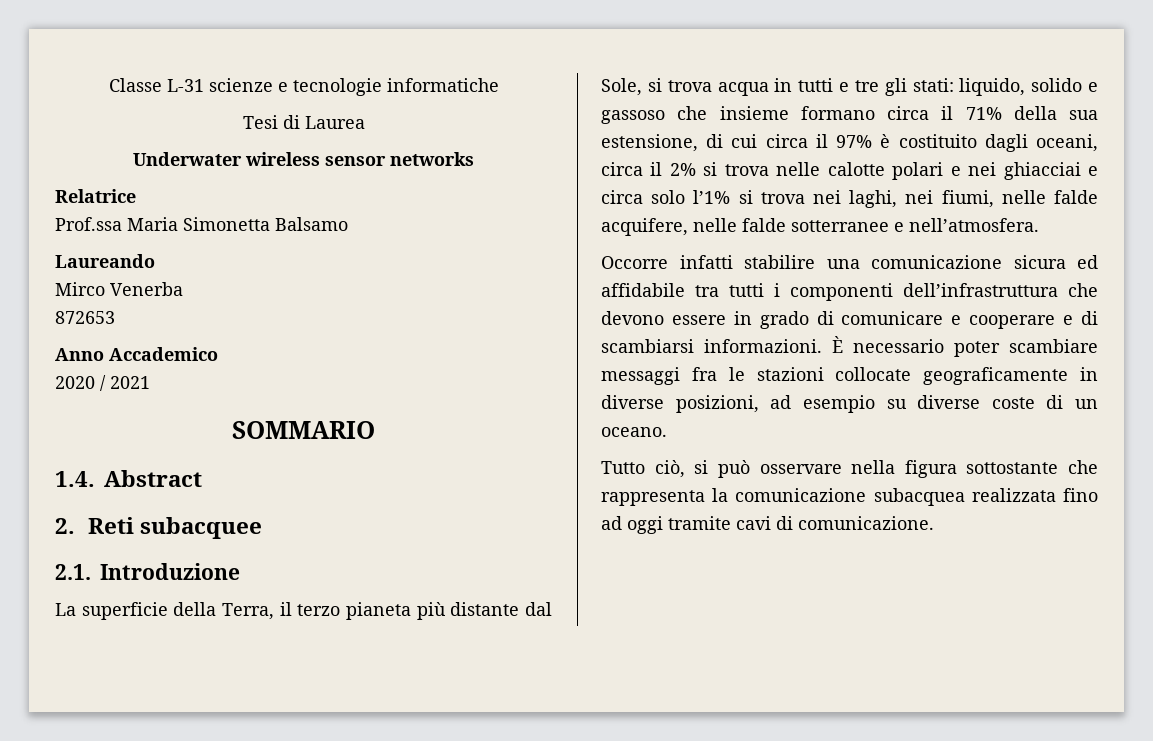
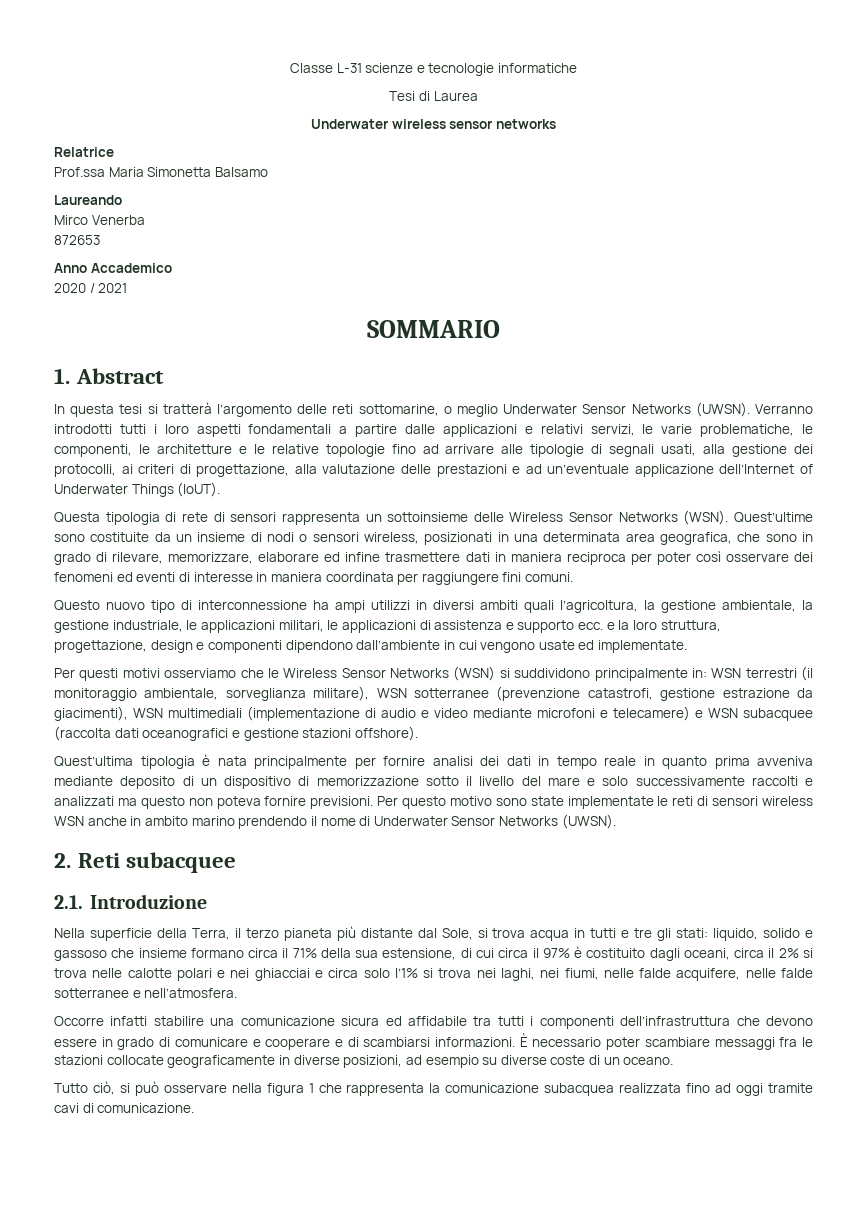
- 1.4. Abstract
+ 1. Abstract
+ In questa tesi si tratterà l’argomento delle reti sottomarine, o meglio Underwater Sensor Networks (UWSN). Verranno introdotti tutti i loro aspetti fondamentali a partire dalle applicazioni e relativi servizi, le varie problematiche, le componenti, le architetture e le relative topologie fino ad arrivare alle tipologie di segnali usati, alla gestione dei protocolli, ai criteri di progettazione, alla valutazione delle prestazioni e ad un’eventuale applicazione dell’Internet of Underwater Things (IoUT).
+ Questa tipologia di rete di sensori rappresenta un sottoinsieme delle Wireless Sensor Networks (WSN). Quest’ultime sono costituite da un insieme di nodi o sensori wireless, posizionati in una determinata area geografica, che sono in grado di rilevare, memorizzare, elaborare ed infine trasmettere dati in maniera reciproca per poter così osservare dei fenomeni ed eventi di interesse in maniera coordinata per raggiungere fini comuni.
+ Questo nuovo tipo di interconnessione ha ampi utilizzi in diversi ambiti quali l’agricoltura, la gestione ambientale, la gestione industriale, le applicazioni militari, le applicazioni di assistenza e supporto ecc. e la loro struttura, progettazione, design e componenti dipendono dall’ambiente in cui vengono usate ed implementate.
+ Per questi motivi osserviamo che le Wireless Sensor Networks (WSN) si suddividono principalmente in: WSN terrestri (il monitoraggio ambientale, sorveglianza militare), WSN sotterranee (prevenzione catastrofi, gestione estrazione da giacimenti), WSN multimediali (implementazione di audio e video mediante microfoni e telecamere) e WSN subacquee (raccolta dati oceanografici e gestione stazioni offshore).
+ Quest’ultima tipologia è nata principalmente per fornire analisi dei dati in tempo reale in quanto prima avveniva mediante deposito di un dispositivo di memorizzazione sotto il livello del mare e solo successivamente raccolti e analizzati ma questo non poteva fornire previsioni. Per questo motivo sono state implementate le reti di sensori wireless WSN anche in ambito marino prendendo il nome di Underwater Sensor Networks (UWSN).
- La superficie della Terra, il terzo pianeta più distante dal Sole, si trova acqua in tutti e tre gli stati:
+ Nella superficie della Terra, il terzo pianeta più distante dal Sole, si trova acqua in tutti e tre gli stati:
- Tutto ciò, si può osservare nella figura sottostante che rappresenta la comunicazione subacquea realizzata fino ad oggi tramite cavi di comunicazione.
+ Tutto ciò, si può osservare nella figura 1 che rappresenta la comunicazione subacquea realizzata fino ad oggi tramite cavi di comunicazione.

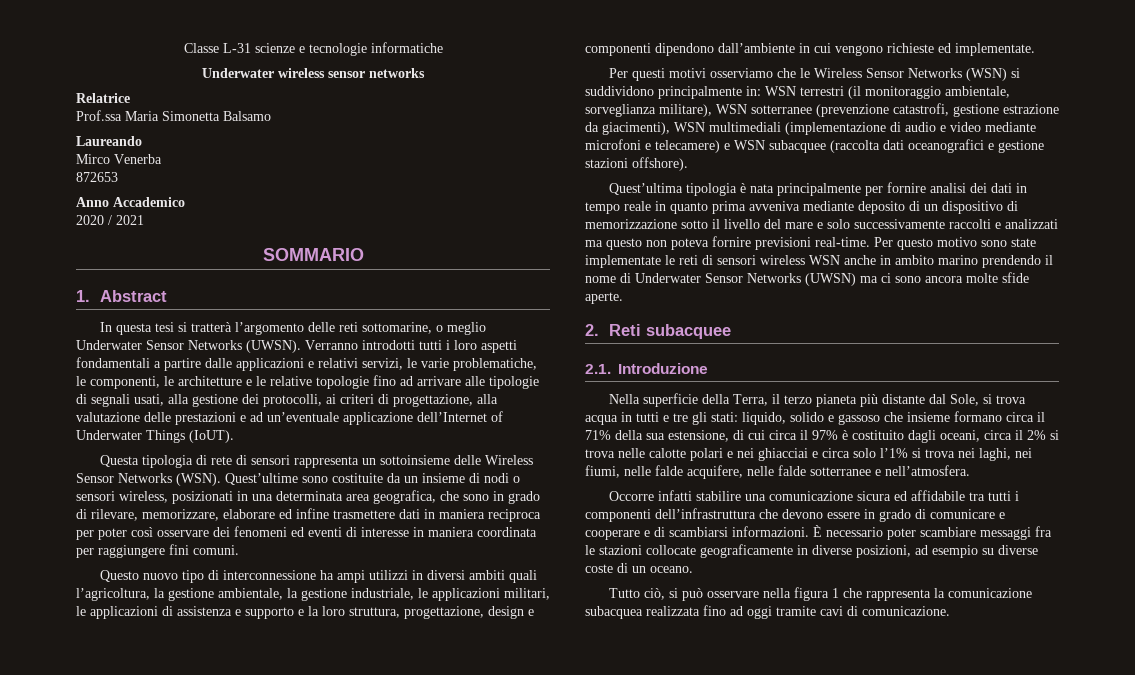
- Tesi di Laurea
- Questo nuovo tipo di interconnessione ha ampi utilizzi in diversi ambiti quali l’agricoltura, la gestione ambientale, la gestione industriale, le applicazioni militari, le applicazioni di assistenza e supporto ecc. e la loro struttura, progettazione, design e componenti dipendono dall’ambiente in cui vengono usate ed implementate.
+ Questo nuovo tipo di interconnessione ha ampi utilizzi in diversi ambiti quali l’agricoltura, la gestione ambientale, la gestione industriale, le applicazioni militari, le applicazioni di assistenza e supporto e la loro struttura, progettazione, design e componenti dipendono dall’ambiente in cui vengono richieste ed implementate.
- Quest’ultima tipologia è nata principalmente per fornire analisi dei dati in tempo reale in quanto prima avveniva mediante deposito di un dispositivo di memorizzazione sotto il livello del mare e solo successivamente raccolti e analizzati ma questo non poteva fornire previsioni.
+ Quest’ultima tipologia è nata principalmente per fornire analisi dei dati in tempo reale in quanto prima avveniva mediante deposito di un dispositivo di memorizzazione sotto il livello del mare e solo successivamente raccolti e analizzati ma questo non poteva fornire previsioni real-time.
- Per questo motivo sono state implementate le reti di sensori wireless WSN anche in ambito marino prendendo il nome di Underwater Sensor Networks (UWSN).
+ Per questo motivo sono state implementate le reti di sensori wireless WSN anche in ambito marino prendendo il nome di Underwater Sensor Networks (UWSN) ma ci sono ancora molte sfide aperte.

